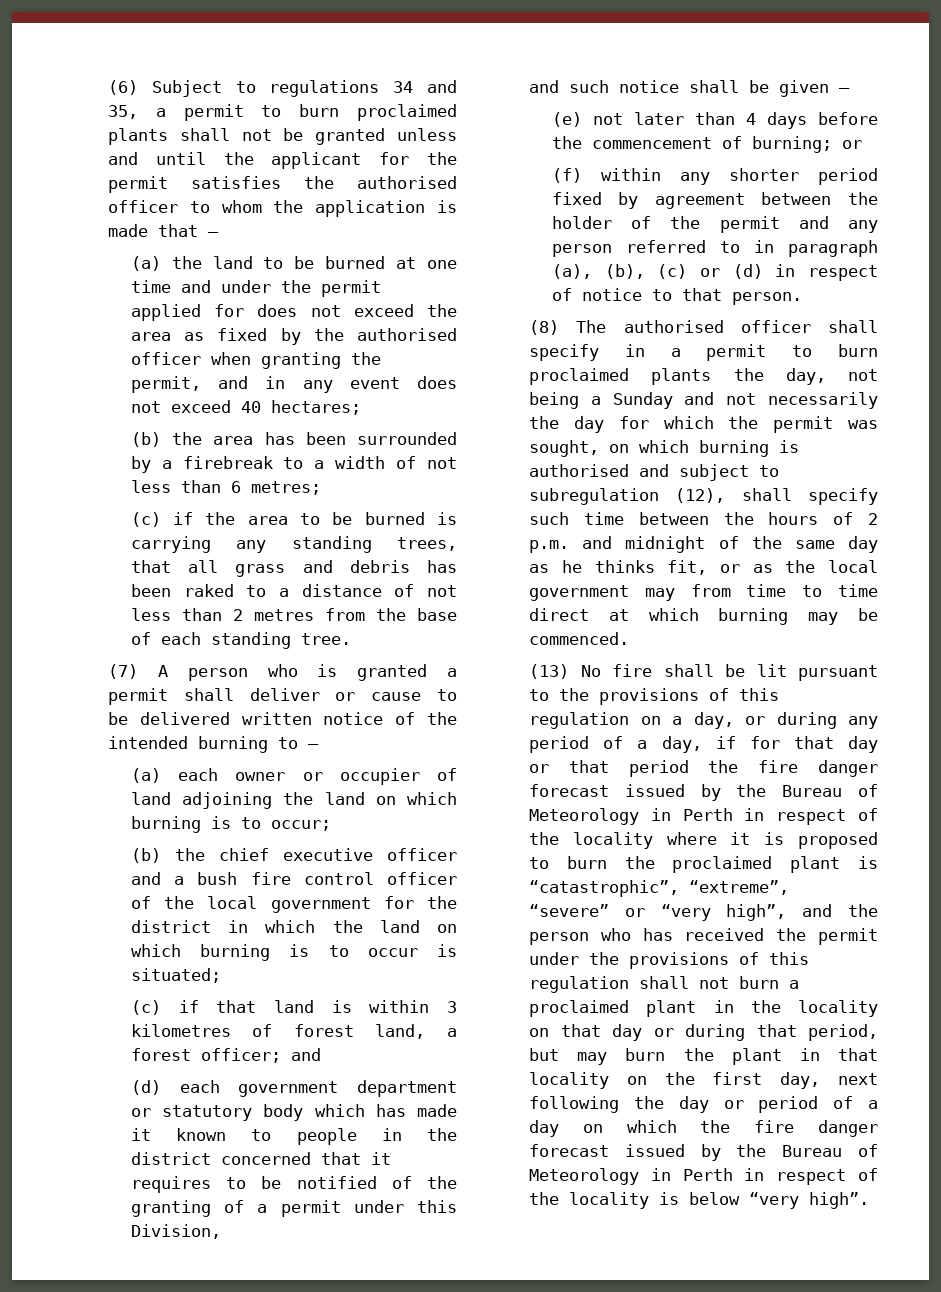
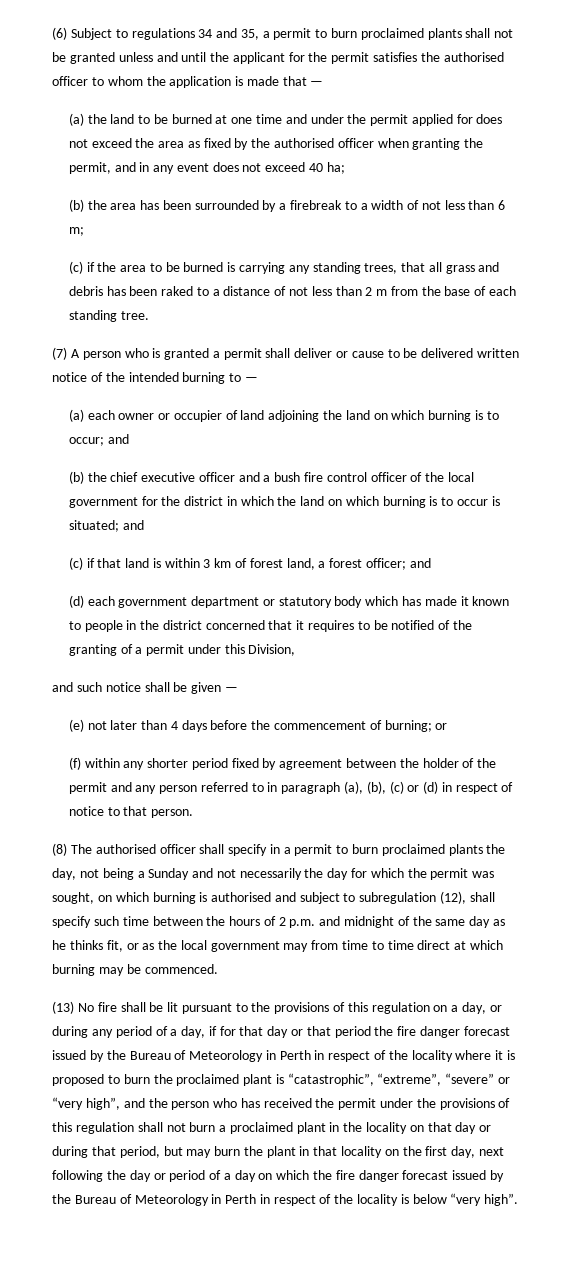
- (a) the land to be burned at one time and under the permit applied for does not exceed the area as fixed by the authorised officer when granting the permit, and in any event does not exceed 40 hectares;
+ (a) the land to be burned at one time and under the permit applied for does not exceed the area as fixed by the authorised officer when granting the permit, and in any event does not exceed 40 ha;
- (b) the area has been surrounded by a firebreak to a width of not less than 6 metres;
+ (b) the area has been surrounded by a firebreak to a width of not less than 6 m;
- (c) if the area to be burned is carrying any standing trees, that all grass and debris has been raked to a distance of not less than 2 metres from the base of each standing tree.
+ (c) if the area to be burned is carrying any standing trees, that all grass and debris has been raked to a distance of not less than 2 m from the base of each standing tree.
- (a) each owner or occupier of land adjoining the land on which burning is to occur;
+ (a) each owner or occupier of land adjoining the land on which burning is to occur; and
- (b) the chief executive officer and a bush fire control officer of the local government for the district in which the land on which burning is to occur is situated;
+ (b) the chief executive officer and a bush fire control officer of the local government for the district in which the land on which burning is to occur is situated; and
- (c) if that land is within 3 kilometres of forest land, a forest officer; and
+ (c) if that land is within 3 km of forest land, a forest officer; and

